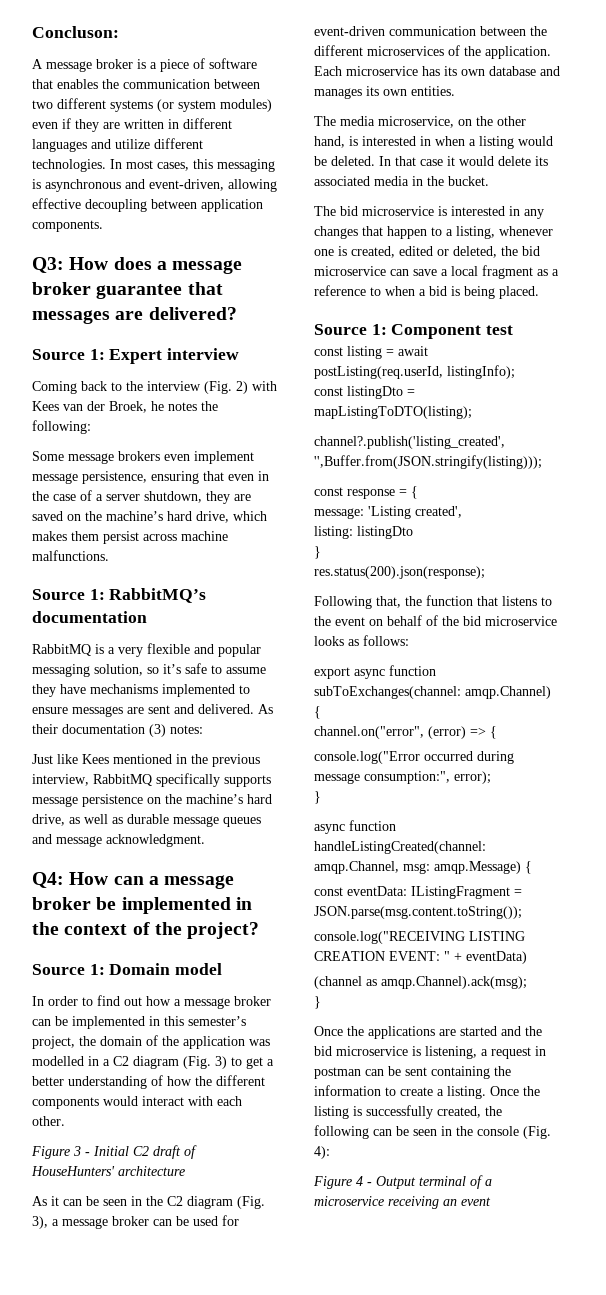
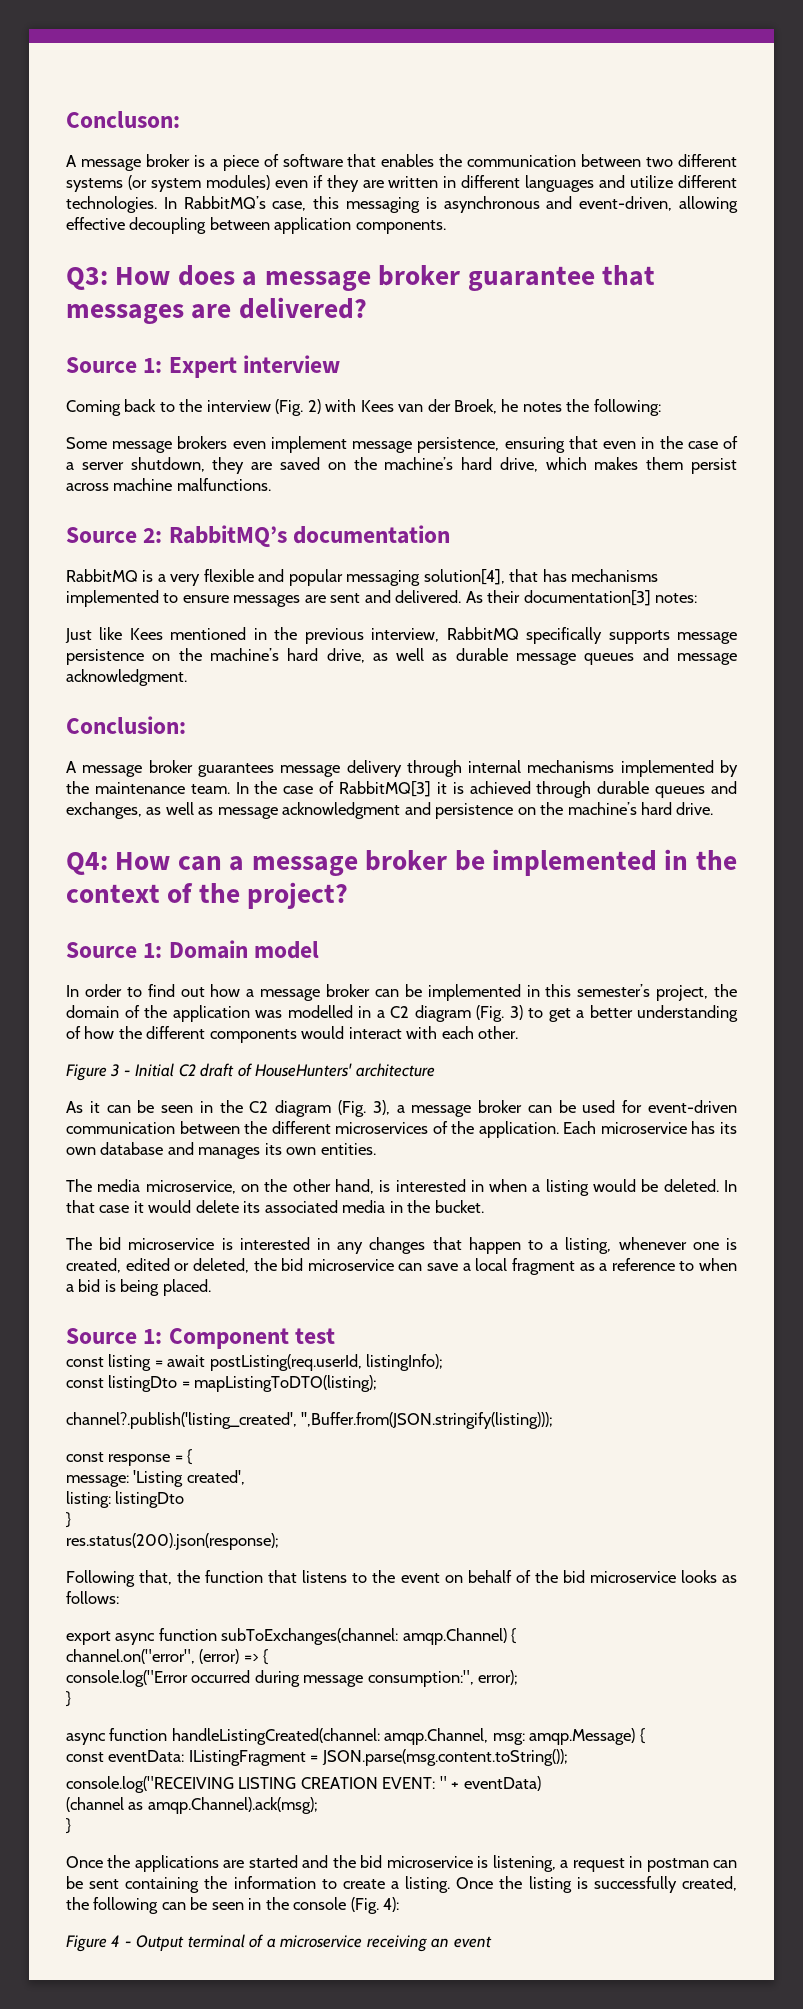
- In most cases, this messaging is asynchronous and event-driven, allowing effective decoupling between application components.
+ In RabbitMQ’s case, this messaging is asynchronous and event-driven, allowing effective decoupling between application components.
- Source 1: RabbitMQ’s documentation
+ Source 2: RabbitMQ’s documentation
- RabbitMQ is a very flexible and popular messaging solution, so it’s safe to assume they have mechanisms implemented to ensure messages are sent and delivered.
+ RabbitMQ is a very flexible and popular messaging solution[4], that has mechanisms implemented to ensure messages are sent and delivered.
- As their documentation (3) notes:
+ As their documentation[3] notes:
+ Conclusion:
+ A message broker guarantees message delivery through internal mechanisms implemented by the maintenance team. In the case of RabbitMQ[3] it is achieved through durable queues and exchanges, as well as message acknowledgment and persistence on the machine’s hard drive.

